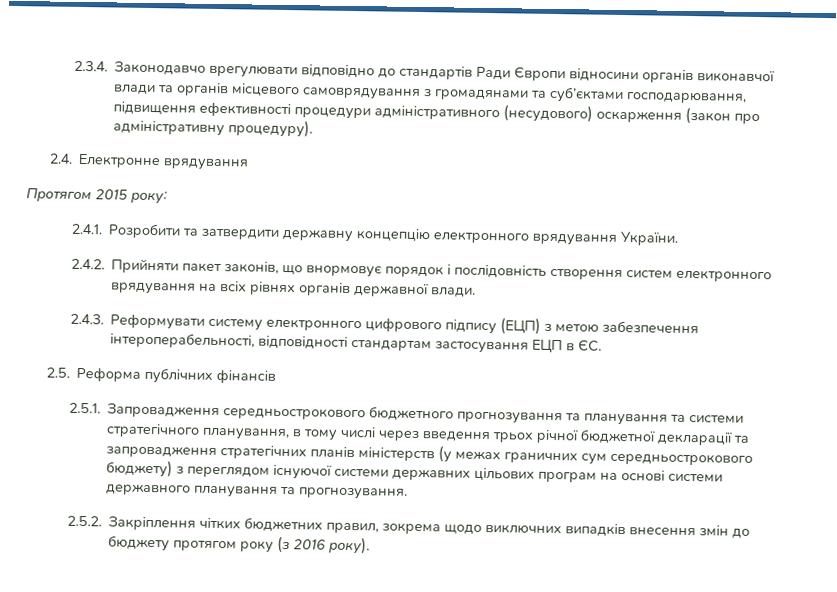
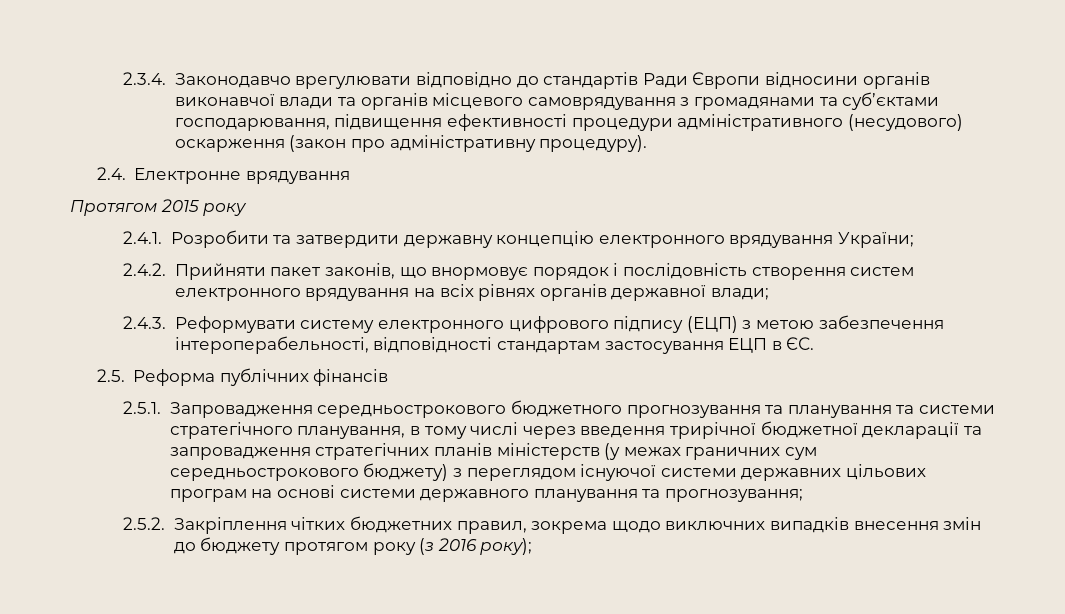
- Протягом 2015 року:
+ Протягом 2015 року
- 2.4.1. Розробити та затвердити державну концепцію електронного врядування України.
+ 2.4.1. Розробити та затвердити державну концепцію електронного врядування України;
- 2.4.2. Прийняти пакет законів, що внормовує порядок і послідовність створення систем електронного врядування на всіх рівнях органів державної влади.
+ 2.4.2. Прийняти пакет законів, що внормовує порядок і послідовність створення систем електронного врядування на всіх рівнях органів державної влади;
- 2.5.1. Запровадження середньострокового бюджетного прогнозування та планування та системи стратегічного планування, в тому числі через введення трьох річної бюджетної декларації та запровадження стратегічних планів міністерств (у межах граничних сум середньострокового бюджету) з переглядом існуючої системи державних цільових програм на основі системи державного планування та прогнозування.
+ 2.5.1. Запровадження середньострокового бюджетного прогнозування та планування та системи стратегічного планування, в тому числі через введення трирічної бюджетної декларації та запровадження стратегічних планів міністерств (у межах граничних сум середньострокового бюджету) з переглядом існуючої системи державних цільових програм на основі системи державного планування та прогнозування;
- 2.5.2. Закріплення чітких бюджетних правил, зокрема щодо виключних випадків внесення змін до бюджету протягом року (з 2016 року).
+ 2.5.2. Закріплення чітких бюджетних правил, зокрема щодо виключних випадків внесення змін до бюджету протягом року (з 2016 року);

